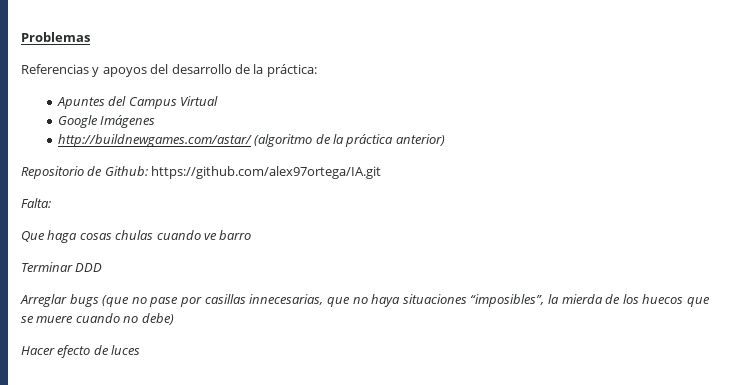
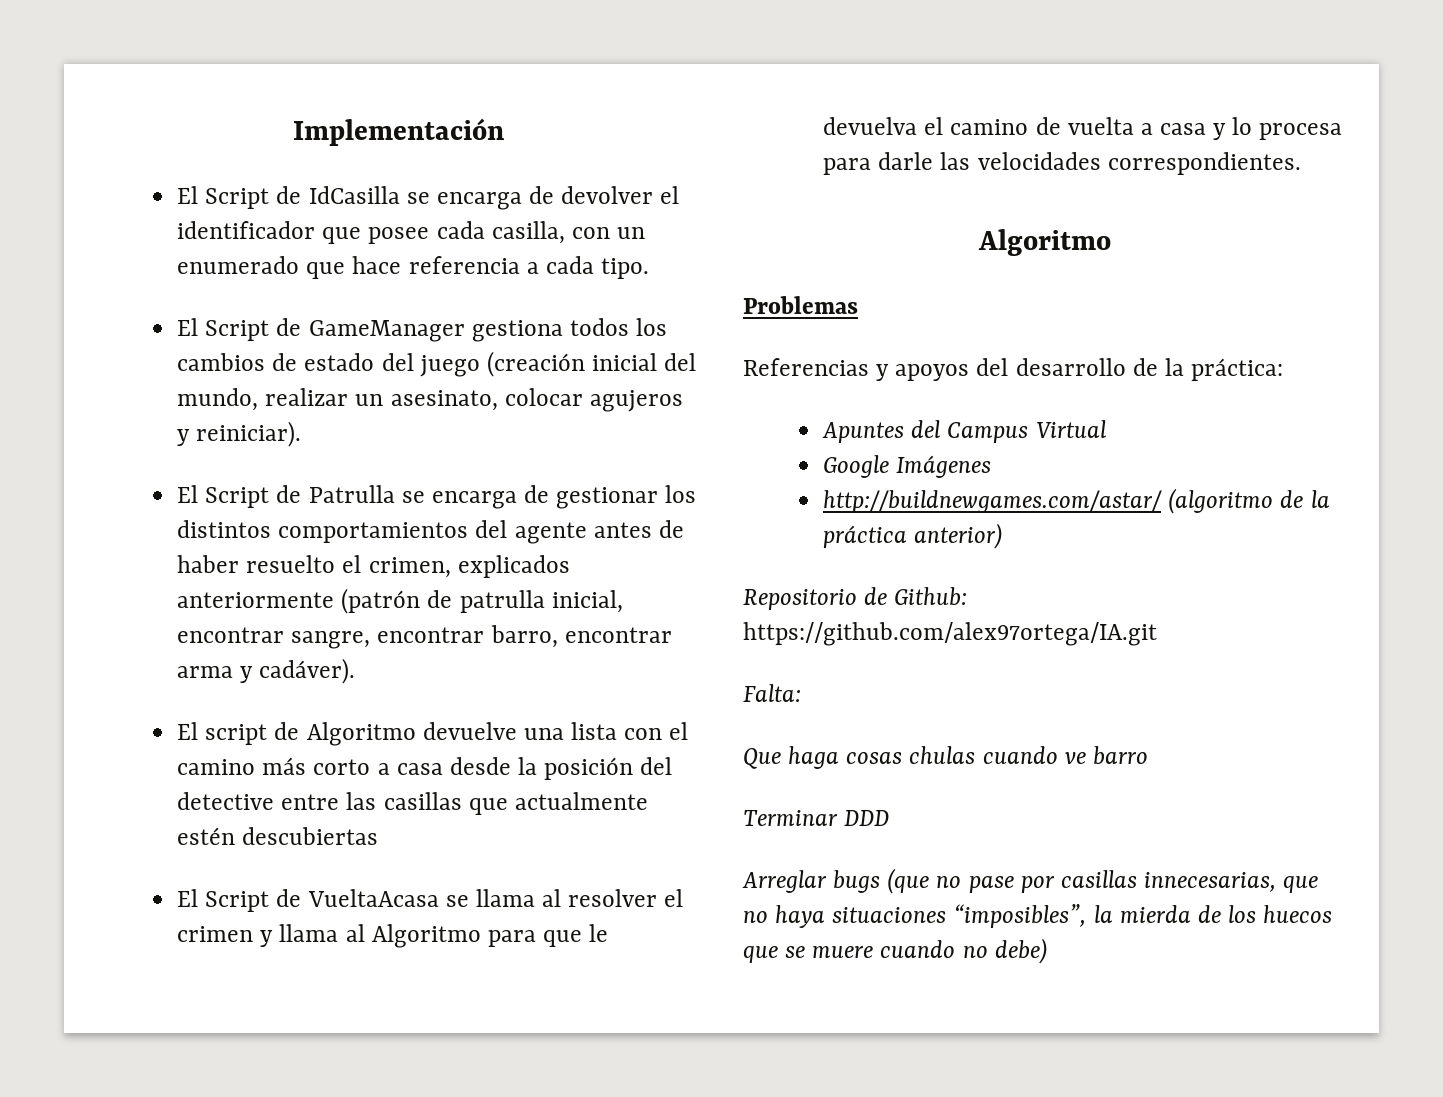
+ Implementación
+ El Script de IdCasilla se encarga de devolver el identificador que posee cada casilla, con un enumerado que hace referencia a cada tipo.
+ El Script de GameManager gestiona todos los cambios de estado del juego (creación inicial del mundo, realizar un asesinato, colocar agujeros y reiniciar).
+ El Script de Patrulla se encarga de gestionar los distintos comportamientos del agente antes de haber resuelto el crimen, explicados anteriormente (patrón de patrulla inicial, encontrar sangre, encontrar barro, encontrar arma y cadáver).
+ El script de Algoritmo devuelve una lista con el camino más corto a casa desde la posición del detective entre las casillas que actualmente estén descubiertas
+ El Script de VueltaAcasa se llama al resolver el crimen y llama al Algoritmo para que le devuelva el camino de vuelta a casa y lo procesa para darle las velocidades correspondientes.
+ Algoritmo
- Hacer efecto de luces

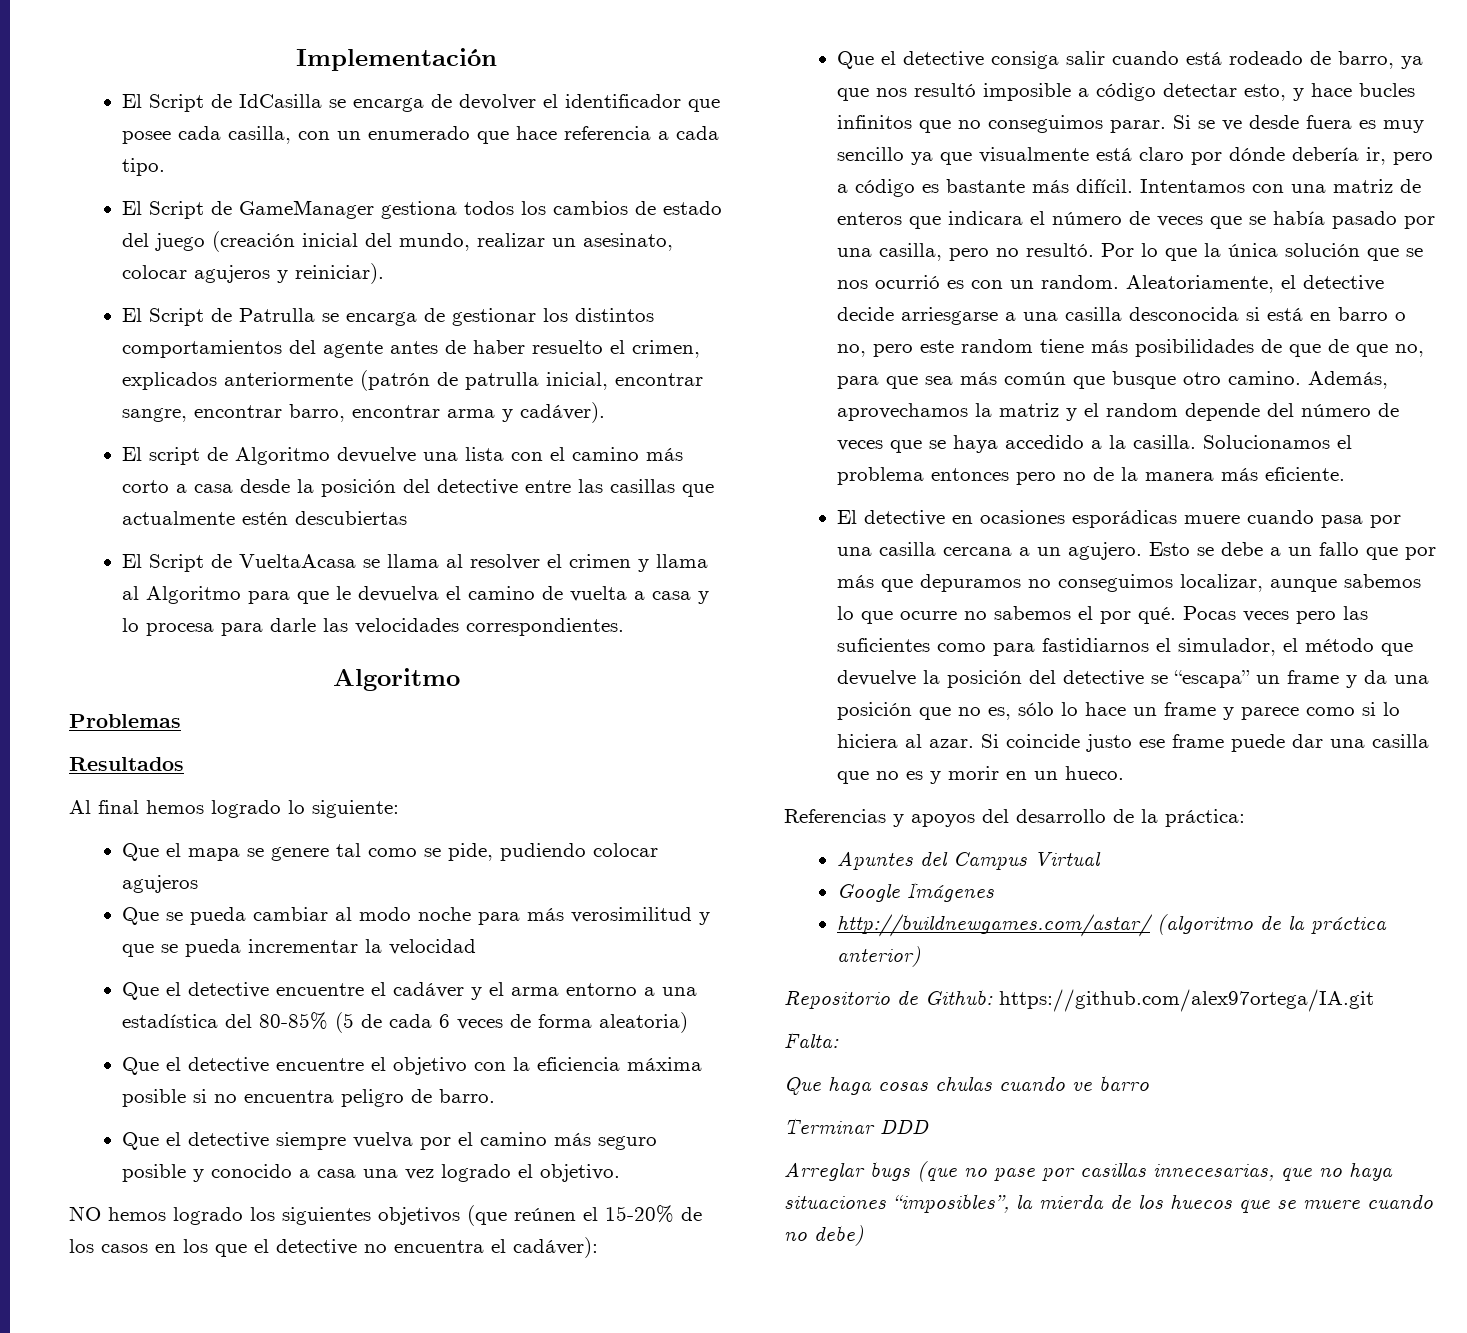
+ Resultados
+ Al final hemos logrado lo siguiente:
+ Que el mapa se genere tal como se pide, pudiendo colocar agujeros
+ Que se pueda cambiar al modo noche para más verosimilitud y que se pueda incrementar la velocidad
+ Que el detective encuentre el cadáver y el arma entorno a una estadística del 80-85% (5 de cada 6 veces de forma aleatoria)
+ Que el detective encuentre el objetivo con la eficiencia máxima posible si no encuentra peligro de barro.
+ Que el detective siempre vuelva por el camino más seguro posible y conocido a casa una vez logrado el objetivo.
+ NO hemos logrado los siguientes objetivos (que reúnen el 15-20% de los casos en los que el detective no encuentra el cadáver):
+ Que el detective consiga salir cuando está rodeado de barro, ya que nos resultó imposible a código detectar esto, y hace bucles infinitos que no conseguimos parar. Si se ve desde fuera es muy sencillo ya que visualmente está claro por dónde debería ir, pero a código es bastante más difícil. Intentamos con una matriz de enteros que indicara el número de veces que se había pasado por una casilla, pero no resultó. Por lo que la única solución que se nos ocurrió es con un random. Aleatoriamente, el detective decide arriesgarse a una casilla desconocida si está en barro o no, pero este random tiene más posibilidades de que de que no, para que sea más común que busque otro camino. Además, aprovechamos la matriz y el random depende del número de veces que se haya accedido a la casilla. Solucionamos el problema entonces pero no de la manera más eficiente.
+ El detective en ocasiones esporádicas muere cuando pasa por una casilla cercana a un agujero. Esto se debe a un fallo que por más que depuramos no conseguimos localizar, aunque sabemos lo que ocurre no sabemos el por qué. Pocas veces pero las suficientes como para fastidiarnos el simulador, el método que devuelve la posición del detective se “escapa” un frame y da una posición que no es, sólo lo hace un frame y parece como si lo hiciera al azar. Si coincide justo ese frame puede dar una casilla que no es y morir en un hueco.

